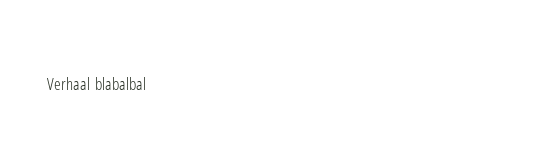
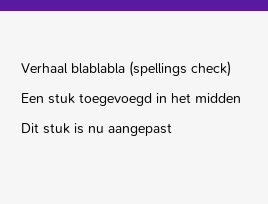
- Verhaal blabalbal
+ Verhaal blablabla (spellings check)
+ Een stuk toegevoegd in het midden
+ Dit stuk is nu aangepast

